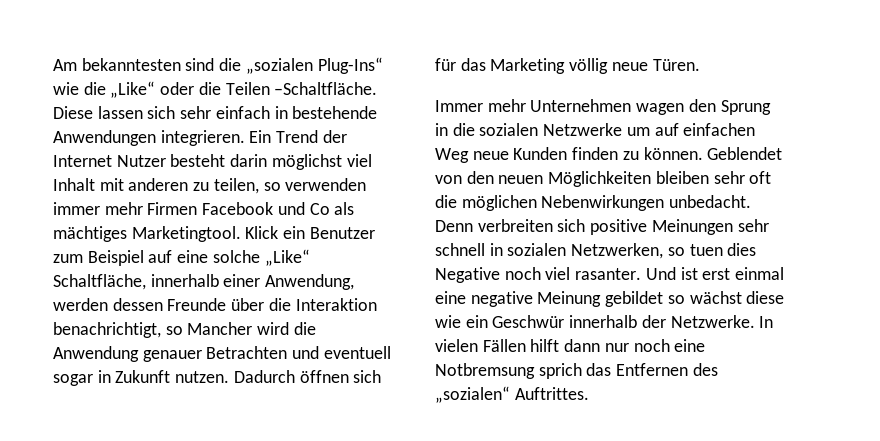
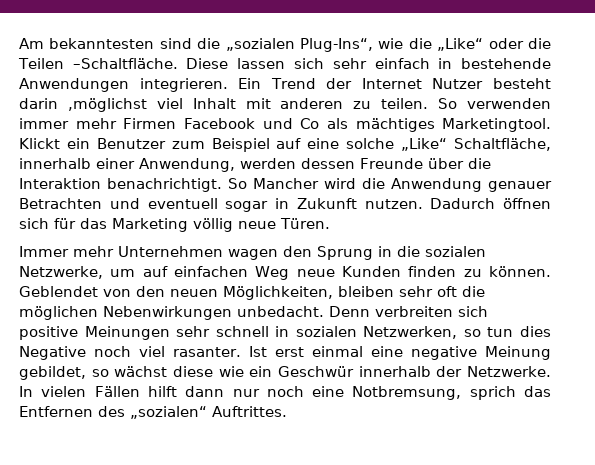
- Am bekanntesten sind die „sozialen Plug-Ins“ wie die „Like“ oder die Teilen –Schaltfläche.
+ Am bekanntesten sind die „sozialen Plug-Ins“, wie die „Like“ oder die Teilen –Schaltfläche.
- Ein Trend der Internet Nutzer besteht darin möglichst viel Inhalt mit anderen zu teilen, so verwenden immer mehr Firmen Facebook und Co als mächtiges Marketingtool.
+ Ein Trend der Internet Nutzer besteht darin ,möglichst viel Inhalt mit anderen zu teilen. So verwenden immer mehr Firmen Facebook und Co als mächtiges Marketingtool.
- Klick ein Benutzer zum Beispiel auf eine solche „Like“ Schaltfläche, innerhalb einer Anwendung, werden dessen Freunde über die Interaktion benachrichtigt, so Mancher wird die Anwendung genauer Betrachten und eventuell sogar in Zukunft nutzen.
+ Klickt ein Benutzer zum Beispiel auf eine solche „Like“ Schaltfläche, innerhalb einer Anwendung, werden dessen Freunde über die Interaktion benachrichtigt. So Mancher wird die Anwendung genauer Betrachten und eventuell sogar in Zukunft nutzen.
- Immer mehr Unternehmen wagen den Sprung in die sozialen Netzwerke um auf einfachen Weg neue Kunden finden zu können.
+ Immer mehr Unternehmen wagen den Sprung in die sozialen Netzwerke, um auf einfachen Weg neue Kunden finden zu können.
- Geblendet von den neuen Möglichkeiten bleiben sehr oft die möglichen Nebenwirkungen unbedacht.
+ Geblendet von den neuen Möglichkeiten, bleiben sehr oft die möglichen Nebenwirkungen unbedacht.
- Denn verbreiten sich positive Meinungen sehr schnell in sozialen Netzwerken, so tuen dies Negative noch viel rasanter.
+ Denn verbreiten sich positive Meinungen sehr schnell in sozialen Netzwerken, so tun dies Negative noch viel rasanter.
- Und ist erst einmal eine negative Meinung gebildet so wächst diese wie ein Geschwür innerhalb der Netzwerke.
+ Ist erst einmal eine negative Meinung gebildet, so wächst diese wie ein Geschwür innerhalb der Netzwerke.
- In vielen Fällen hilft dann nur noch eine Notbremsung sprich das Entfernen des „sozialen“ Auftrittes.
+ In vielen Fällen hilft dann nur noch eine Notbremsung, sprich das Entfernen des „sozialen“ Auftrittes.

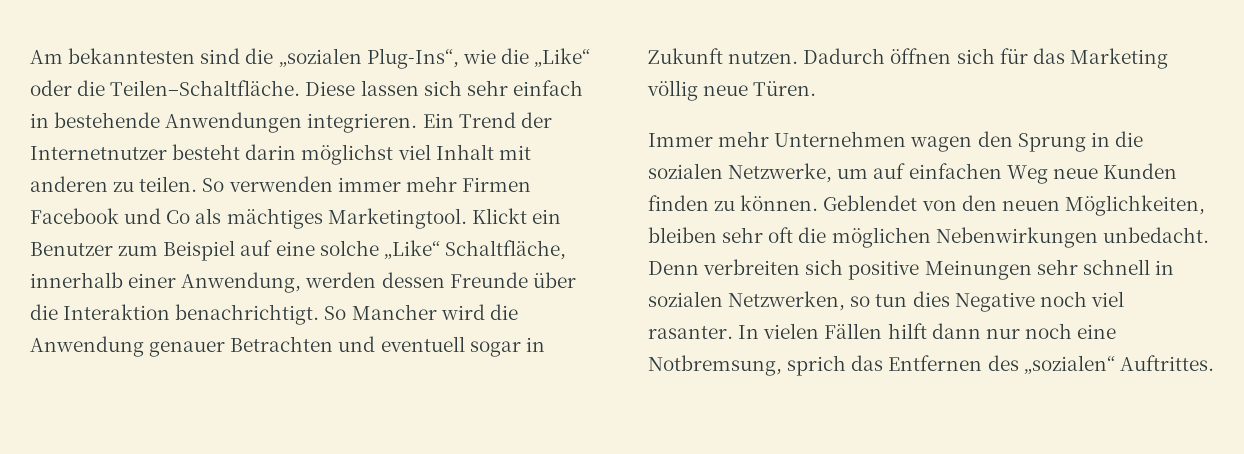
- Am bekanntesten sind die „sozialen Plug-Ins“, wie die „Like“ oder die Teilen –Schaltfläche.
+ Am bekanntesten sind die „sozialen Plug-Ins“, wie die „Like“ oder die Teilen–Schaltfläche.
- Ein Trend der Internet Nutzer besteht darin ,möglichst viel Inhalt mit anderen zu teilen.
+ Ein Trend der Internetnutzer besteht darin möglichst viel Inhalt mit anderen zu teilen.
- Ist erst einmal eine negative Meinung gebildet, so wächst diese wie ein Geschwür innerhalb der Netzwerke.

